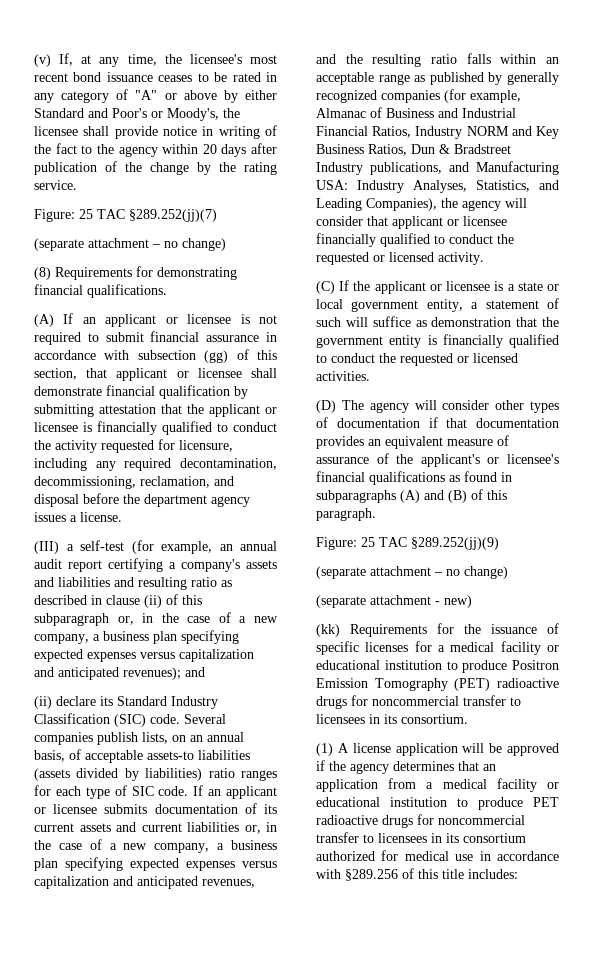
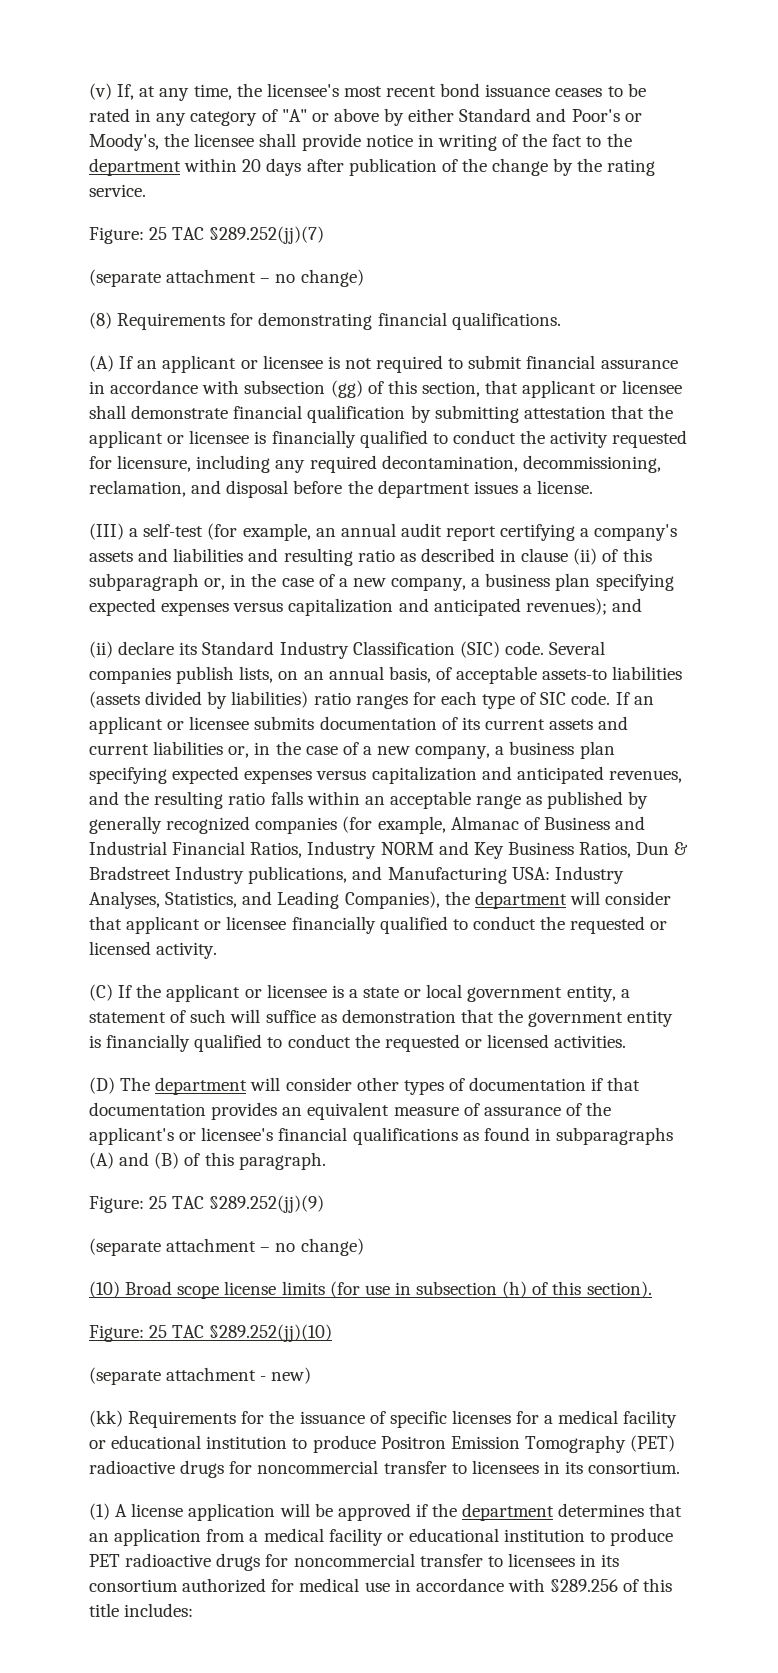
- (v) If, at any time, the licensee's most recent bond issuance ceases to be rated in any category of "A" or above by either Standard and Poor's or Moody's, the licensee shall provide notice in writing of the fact to the agency within 20 days after publication of the change by the rating service.
+ (v) If, at any time, the licensee's most recent bond issuance ceases to be rated in any category of "A" or above by either Standard and Poor's or Moody's, the licensee shall provide notice in writing of the fact to the department within 20 days after publication of the change by the rating service.
- (A) If an applicant or licensee is not required to submit financial assurance in accordance with subsection (gg) of this section, that applicant or licensee shall demonstrate financial qualification by submitting attestation that the applicant or licensee is financially qualified to conduct the activity requested for licensure, including any required decontamination, decommissioning, reclamation, and disposal before the department agency issues a license.
+ (A) If an applicant or licensee is not required to submit financial assurance in accordance with subsection (gg) of this section, that applicant or licensee shall demonstrate financial qualification by submitting attestation that the applicant or licensee is financially qualified to conduct the activity requested for licensure, including any required decontamination, decommissioning, reclamation, and disposal before the department issues a license.
- Industry Analyses, Statistics, and Leading Companies), the agency will consider that applicant or licensee financially qualified to conduct the requested or licensed activity.
+ Industry Analyses, Statistics, and Leading Companies), the department will consider that applicant or licensee financially qualified to conduct the requested or licensed activity.
- (D) The agency will consider other types of documentation if that documentation provides an equivalent measure of assurance of the applicant's or licensee's financial qualifications as found in subparagraphs (A) and (B) of this paragraph.
+ (D) The department will consider other types of documentation if that documentation provides an equivalent measure of assurance of the applicant's or licensee's financial qualifications as found in subparagraphs (A) and (B) of this paragraph.
+ (10) Broad scope license limits (for use in subsection (h) of this section).
+ Figure: 25 TAC §289.252(jj)(10)
- (1) A license application will be approved if the agency determines that an application from a medical facility or educational institution to produce PET radioactive drugs for noncommercial transfer to licensees in its consortium authorized for medical use in accordance with §289.256 of this title includes:
+ (1) A license application will be approved if the department determines that an application from a medical facility or educational institution to produce PET radioactive drugs for noncommercial transfer to licensees in its consortium authorized for medical use in accordance with §289.256 of this title includes:

